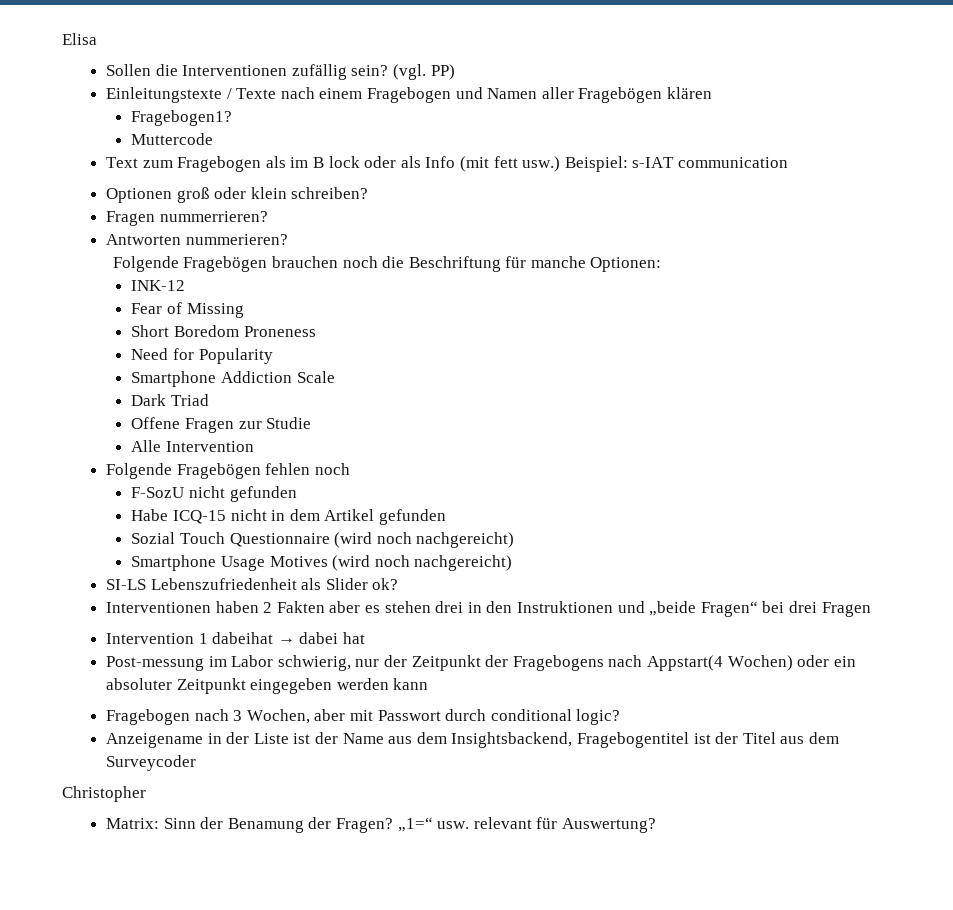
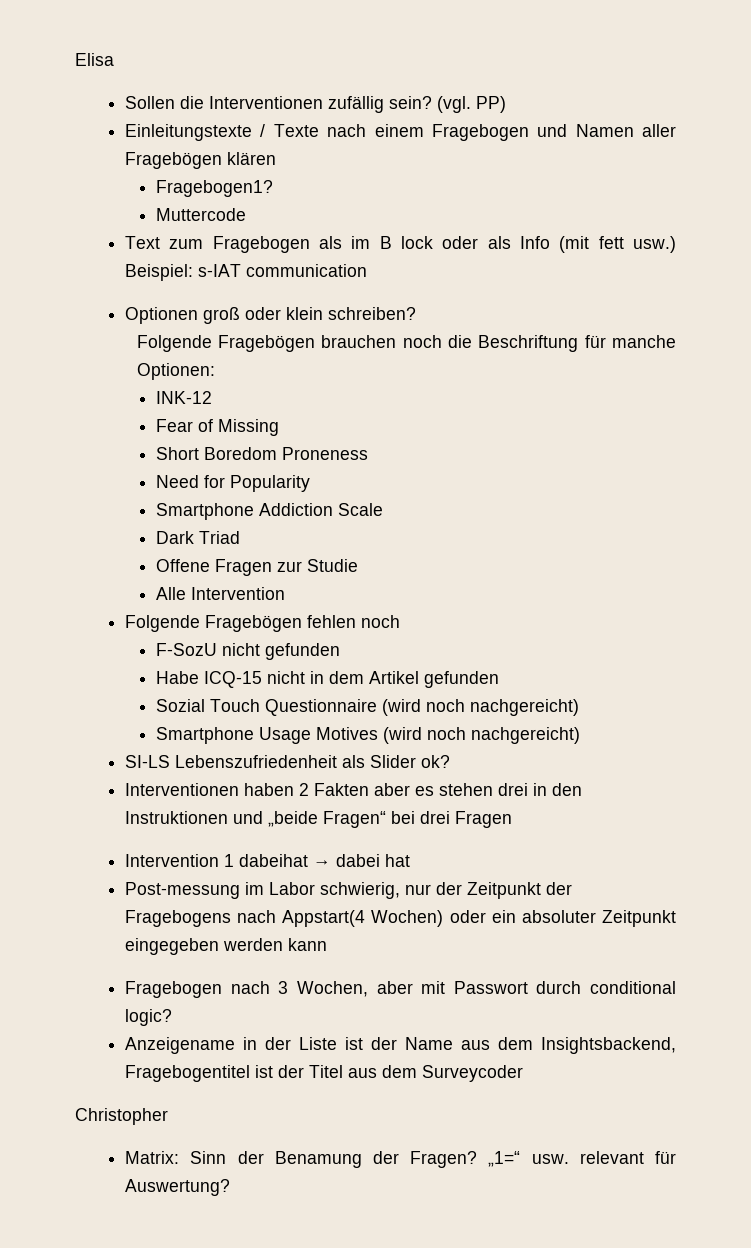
- Fragen nummerrieren?
- Antworten nummerieren?

